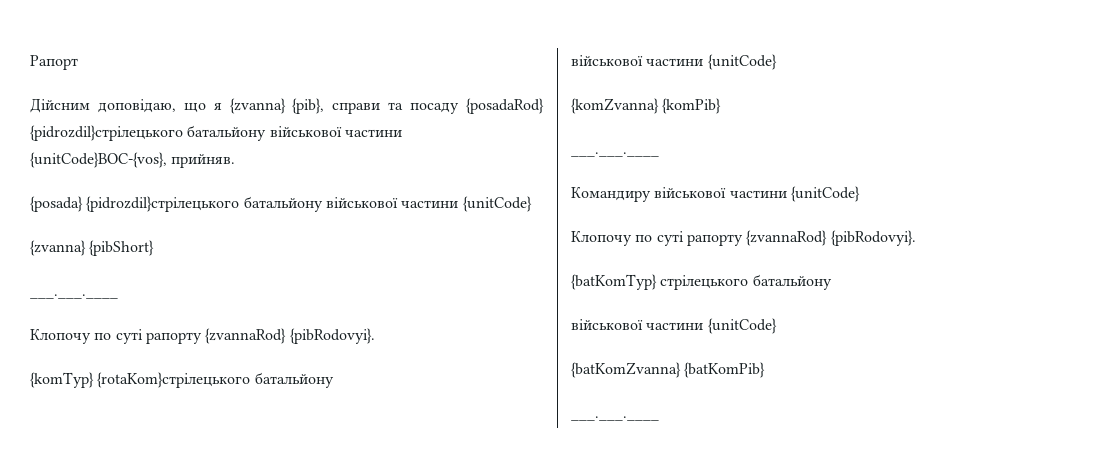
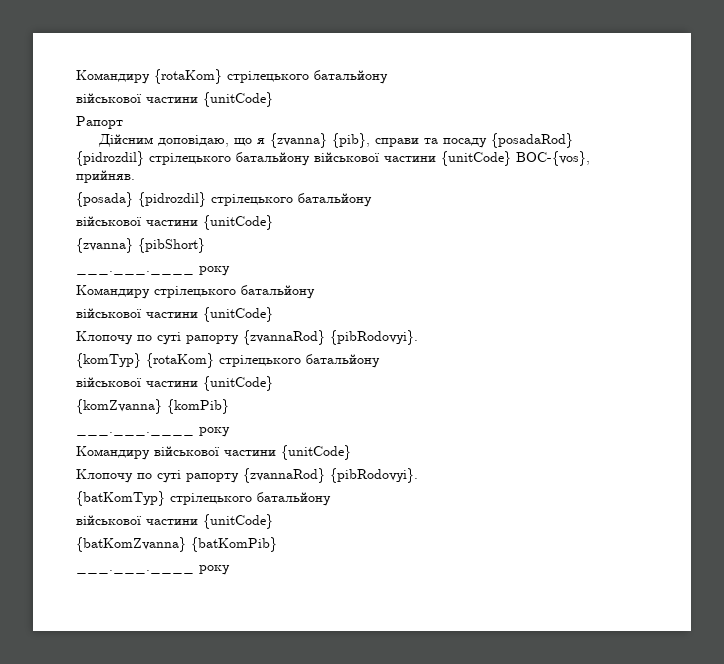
+ Командиру {rotaKom} стрілецького батальйону
+ військової частини {unitCode}
- Дійсним доповідаю, що я {zvanna} {pib}, справи та посаду {posadaRod} {pidrozdil}стрілецького батальйону військової частини {unitCode}ВОС-{vos}, прийняв.
+ Дійсним доповідаю, що я {zvanna} {pib}, справи та посаду {posadaRod} {pidrozdil} стрілецького батальйону військової частини {unitCode} ВОС-{vos}, прийняв.
- {posada} {pidrozdil}стрілецького батальйону військової частини {unitCode}
+ {posada} {pidrozdil} стрілецького батальйону
+ військової частини {unitCode}
  {zvanna} {pibShort}
- ___.___.____
+ ___.___.____ року
+ Командиру стрілецького батальйону
+ військової частини {unitCode}
- {komTyp} {rotaKom}стрілецького батальйону
+ {komTyp} {rotaKom} стрілецького батальйону
  {komZvanna} {komPib}
- ___.___.____
+ ___.___.____ року
  {batKomZvanna} {batKomPib}
- ___.___.____
+ ___.___.____ року

